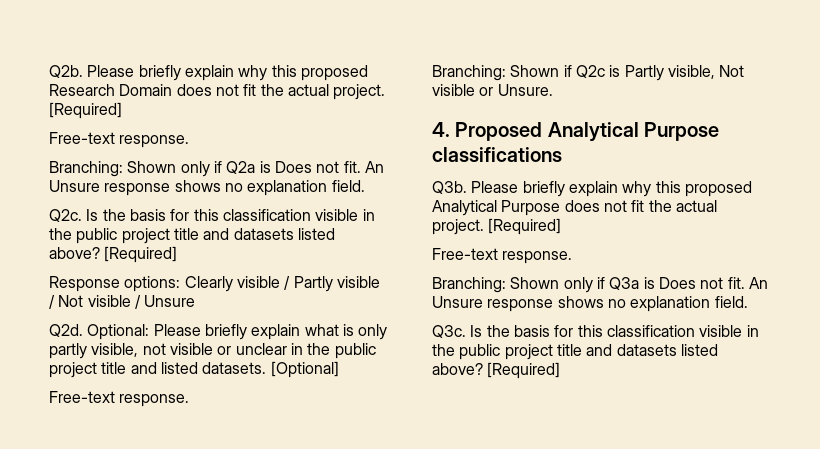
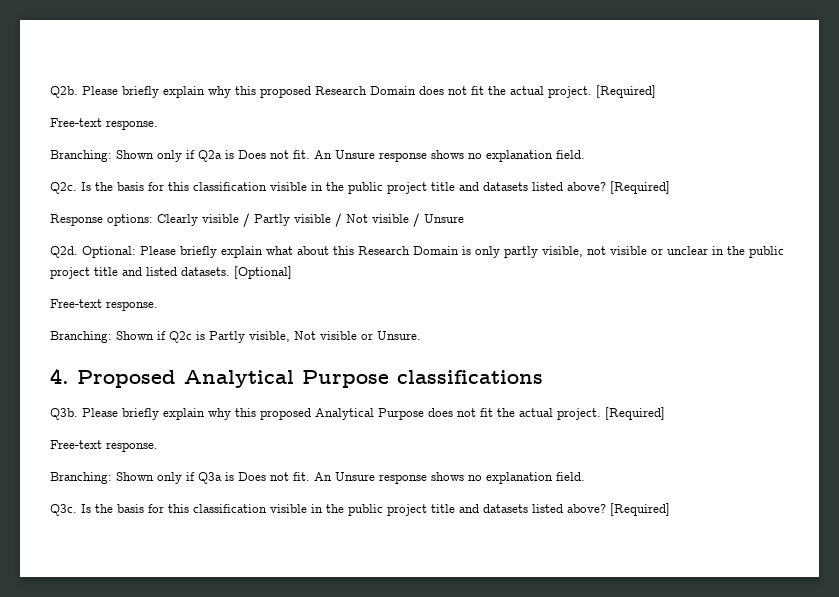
- Q2d. Optional: Please briefly explain what is only partly visible, not visible or unclear in the public project title and listed datasets.
+ Q2d. Optional: Please briefly explain what about this Research Domain is only partly visible, not visible or unclear in the public project title and listed datasets.

